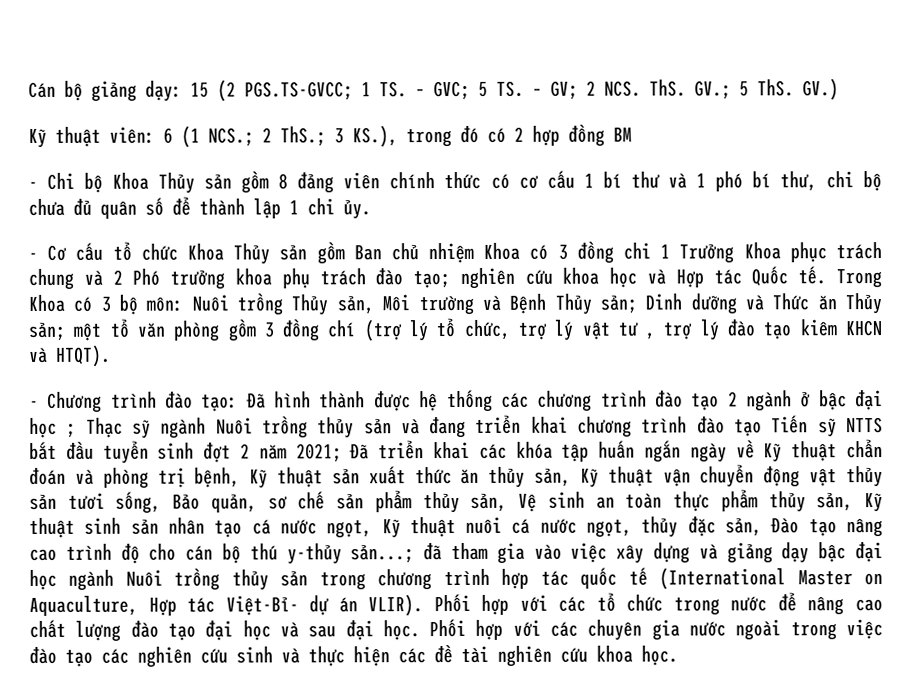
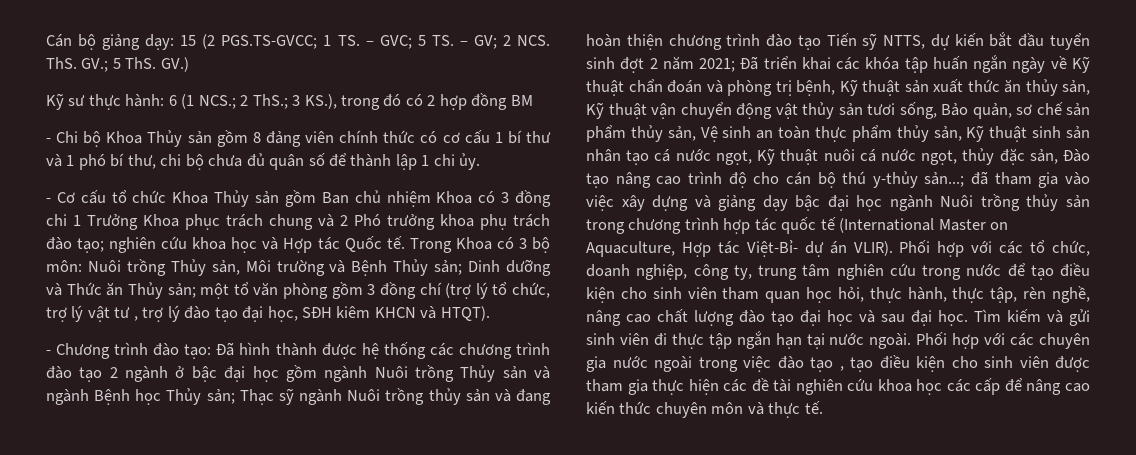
- Kỹ thuật viên: 6 (1 NCS.; 2 ThS.; 3 KS.), trong đó có 2 hợp đồng BM
+ Kỹ sư thực hành: 6 (1 NCS.; 2 ThS.; 3 KS.), trong đó có 2 hợp đồng BM
- Trong Khoa có 3 bộ môn: Nuôi trồng Thủy sản, Môi trường và Bệnh Thủy sản; Dinh dưỡng và Thức ăn Thủy sản; một tổ văn phòng gồm 3 đồng chí (trợ lý tổ chức, trợ lý vật tư , trợ lý đào tạo kiêm KHCN và HTQT).
+ Trong Khoa có 3 bộ môn: Nuôi trồng Thủy sản, Môi trường và Bệnh Thủy sản; Dinh dưỡng và Thức ăn Thủy sản; một tổ văn phòng gồm 3 đồng chí (trợ lý tổ chức, trợ lý vật tư , trợ lý đào tạo đại học, SĐH kiêm KHCN và HTQT).
- Đã hình thành được hệ thống các chương trình đào tạo 2 ngành ở bậc đại học ;
+ Đã hình thành được hệ thống các chương trình đào tạo 2 ngành ở bậc đại học gồm ngành Nuôi trồng Thủy sản và ngành Bệnh học Thủy sản;
- Thạc sỹ ngành Nuôi trồng thủy sản và đang triển khai chương trình đào tạo Tiến sỹ NTTS bắt đầu tuyển sinh đợt 2 năm 2021;
+ Thạc sỹ ngành Nuôi trồng thủy sản và đang hoàn thiện chương trình đào tạo Tiến sỹ NTTS, dự kiến bắt đầu tuyển sinh đợt 2 năm 2021;
- Phối hợp với các tổ chức trong nước để nâng cao chất lượng đào tạo đại học và sau đại học.
+ Phối hợp với các tổ chức, doanh nghiệp, công ty, trung tâm nghiên cứu trong nước để tạo điều kiện cho sinh viên tham quan học hỏi, thực hành, thực tập, rèn nghề, nâng cao chất lượng đào tạo đại học và sau đại học.
+ Tìm kiếm và gửi sinh viên đi thực tập ngắn hạn tại nước ngoài.
- Phối hợp với các chuyên gia nước ngoài trong việc đào tạo các nghiên cứu sinh và thực hiện các đề tài nghiên cứu khoa học.
+ Phối hợp với các chuyên gia nước ngoài trong việc đào tạo , tạo điều kiện cho sinh viên được tham gia thực hiện các đề tài nghiên cứu khoa học các cấp để nâng cao kiến thức chuyên môn và thực tế.

